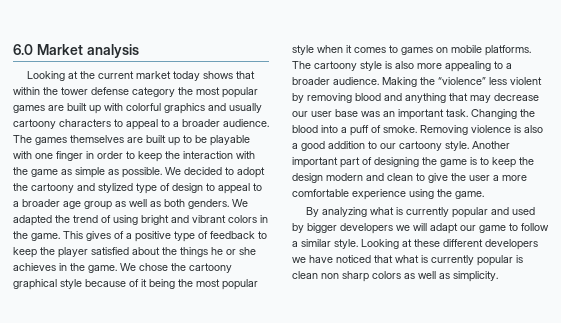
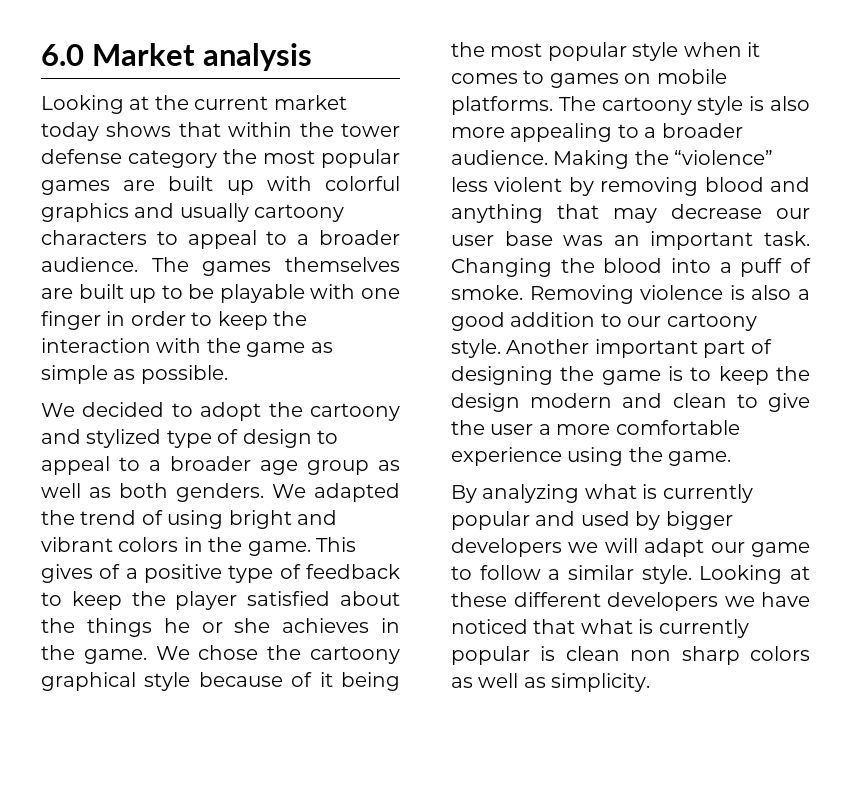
- The games themselves are built up to be playable with one finger in order to keep the interaction with the game as simple as possible. We decided to adopt the cartoony and stylized type of design to appeal to a broader age group as well as both genders.
+ The games themselves are built up to be playable with one finger in order to keep the interaction with the game as simple as possible.
+ We decided to adopt the cartoony and stylized type of design to appeal to a broader age group as well as both genders.

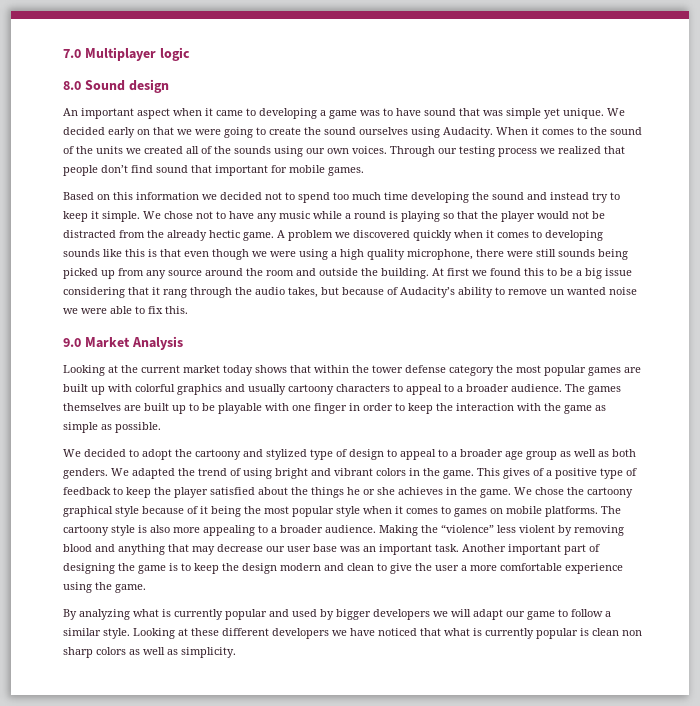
- 6.0 Market analysis
+ 7.0 Multiplayer logic
+ 8.0 Sound design
+ An important aspect when it came to developing a game was to have sound that was simple yet unique. We decided early on that we were going to create the sound ourselves using Audacity. When it comes to the sound of the units we created all of the sounds using our own voices. Through our testing process we realized that people don’t find sound that important for mobile games.
+ Based on this information we decided not to spend too much time developing the sound and instead try to keep it simple. We chose not to have any music while a round is playing so that the player would not be distracted from the already hectic game. A problem we discovered quickly when it comes to developing sounds like this is that even though we were using a high quality microphone, there were still sounds being picked up from any source around the room and outside the building. At first we found this to be a big issue considering that it rang through the audio takes, but because of Audacity’s ability to remove un wanted noise we were able to fix this.
+ 9.0 Market Analysis
- Changing the blood into a puff of smoke. Removing violence is also a good addition to our cartoony style.

